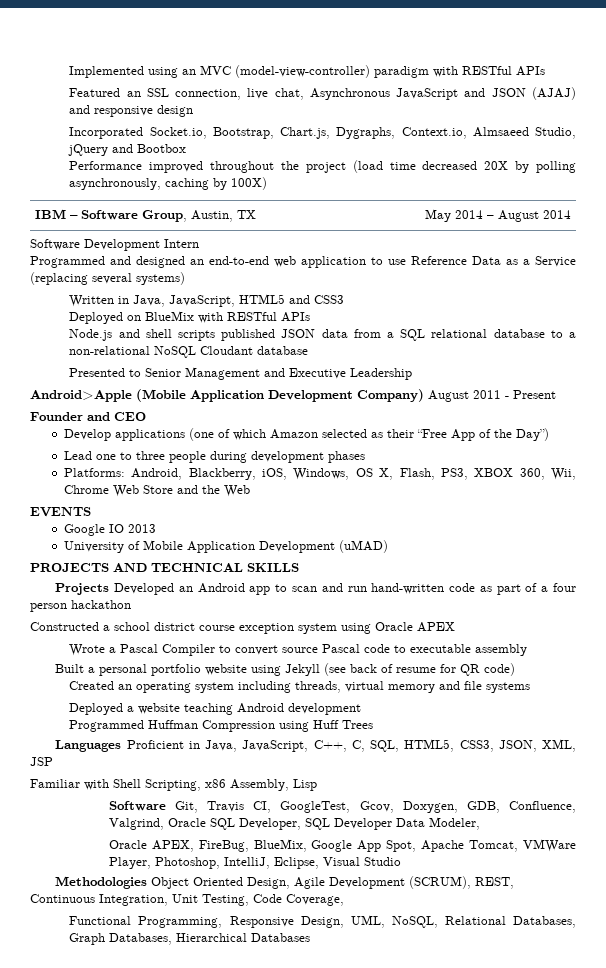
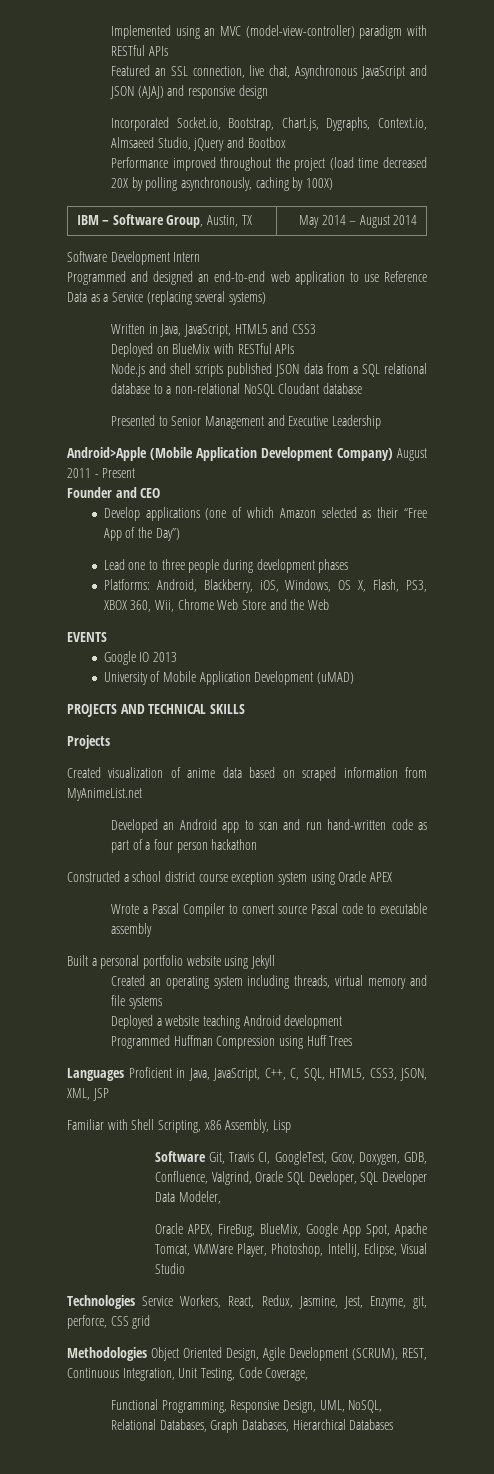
- Projects Developed an Android app to scan and run hand-written code as part of a four person hackathon
+ Projects
+ Created visualization of anime data based on scraped information from MyAnimeList.net
+ Developed an Android app to scan and run hand-written code as part of a four person hackathon
- Built a personal portfolio website using Jekyll (see back of resume for QR code)
+ Built a personal portfolio website using Jekyll
+ Technologies Service Workers, React, Redux, Jasmine, Jest, Enzyme, git, perforce, CSS grid

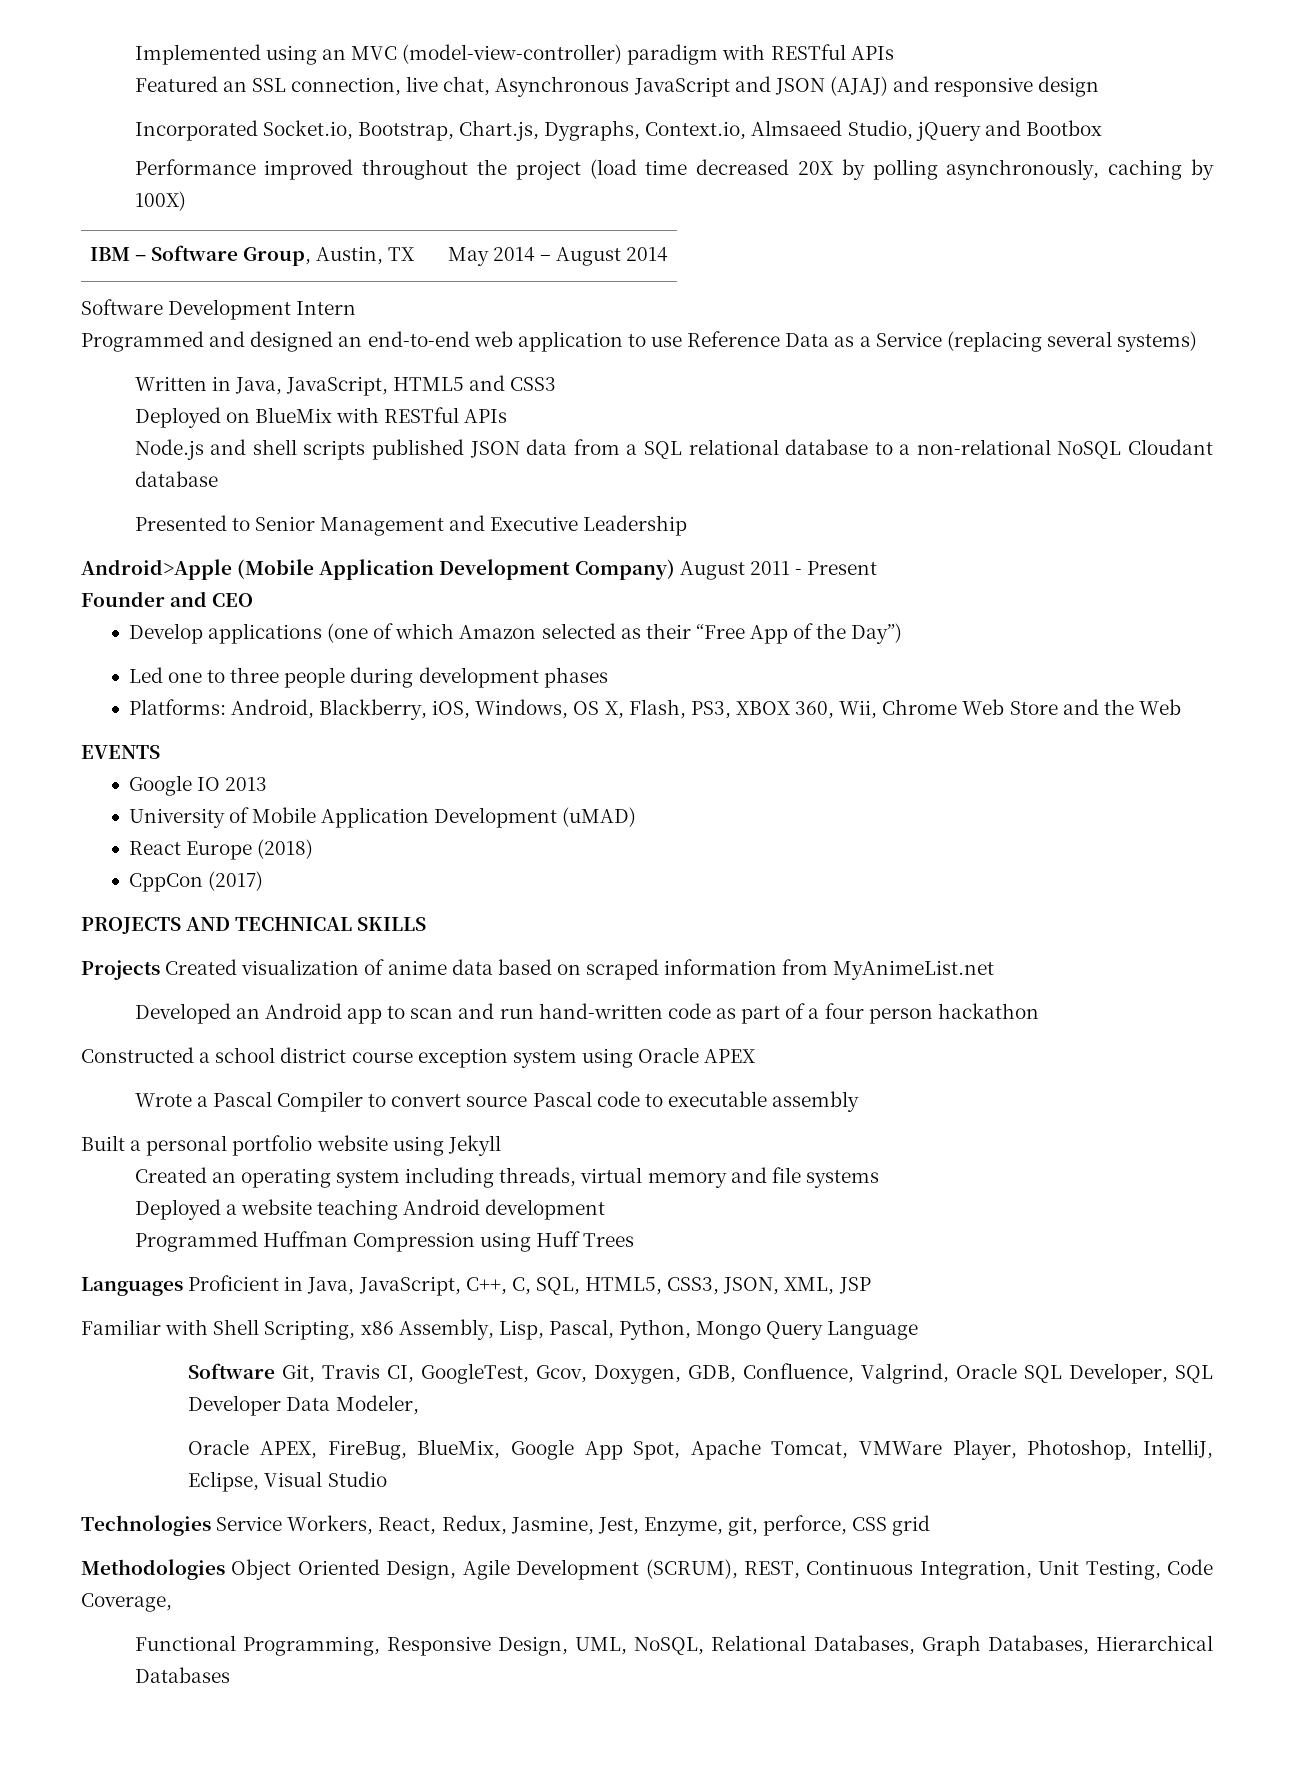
- Lead one to three people during development phases
+ Led one to three people during development phases
+ React Europe (2018)
+ CppCon (2017)
- Projects
- Created visualization of anime data based on scraped information from MyAnimeList.net
+ Projects Created visualization of anime data based on scraped information from MyAnimeList.net
- Familiar with Shell Scripting, x86 Assembly, Lisp
+ Familiar with Shell Scripting, x86 Assembly, Lisp, Pascal, Python, Mongo Query Language

